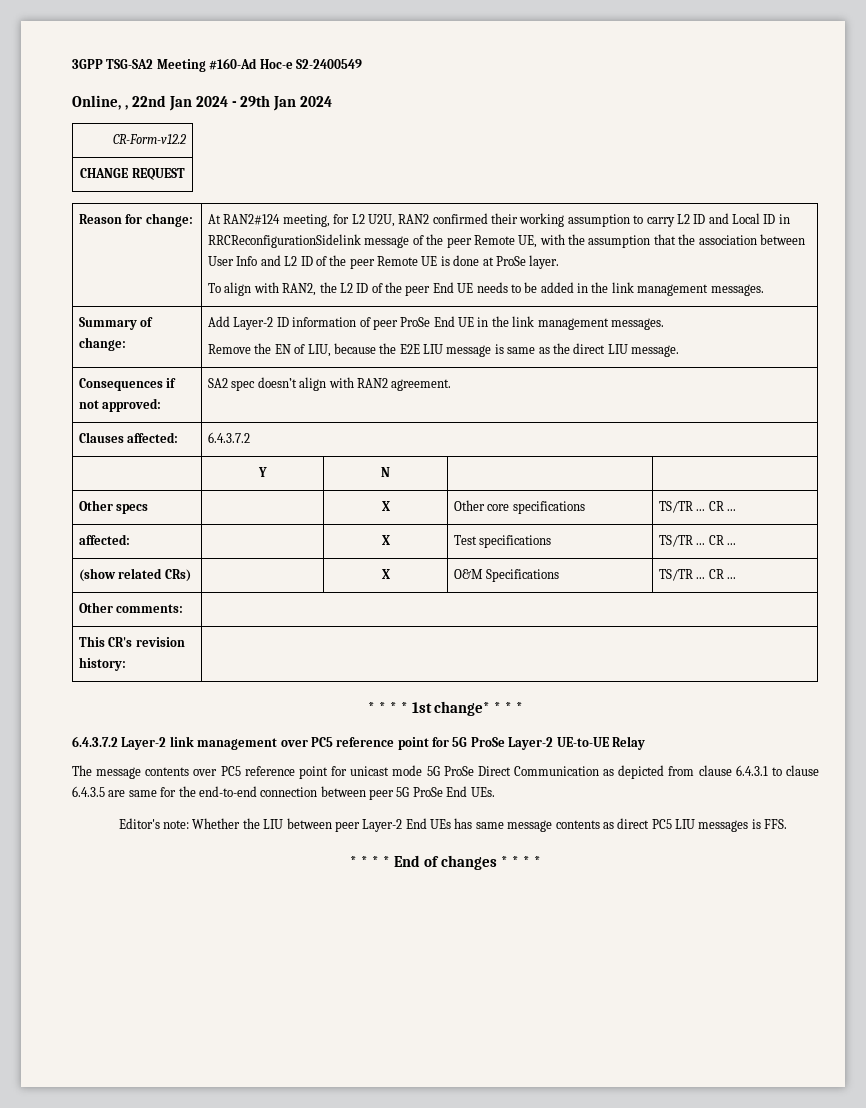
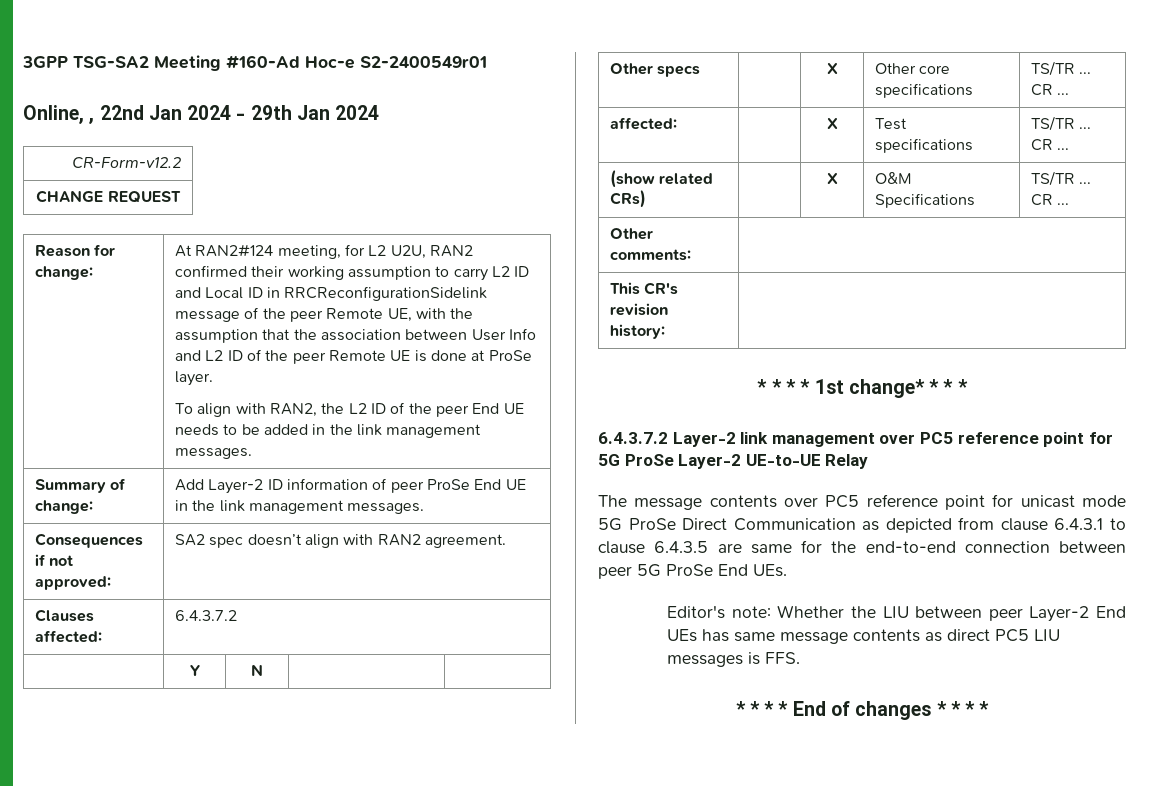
- 3GPP TSG-SA2 Meeting #160-Ad Hoc-e S2-2400549
+ 3GPP TSG-SA2 Meeting #160-Ad Hoc-e S2-2400549r01
  Summary of change: | Add Layer-2 ID information of peer ProSe End UE in the link management messages.
- Remove the EN of LIU, because the E2E LIU message is same as the direct LIU message.

